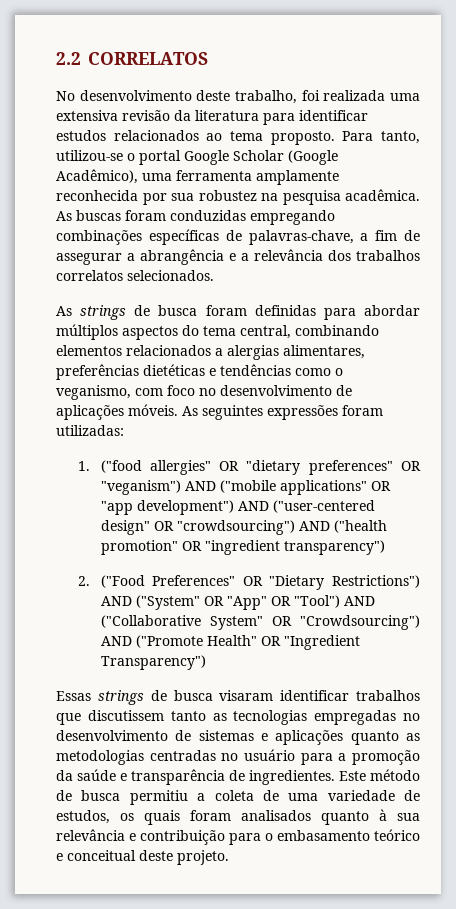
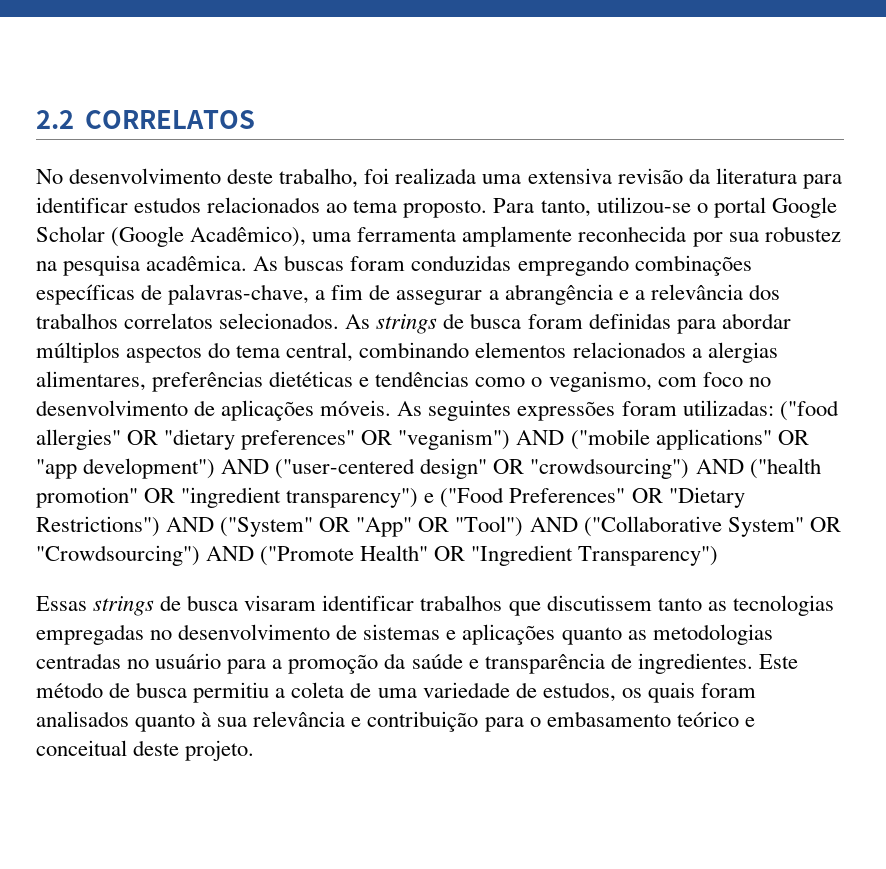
- As buscas foram conduzidas empregando combinações específicas de palavras-chave, a fim de assegurar a abrangência e a relevância dos trabalhos correlatos selecionados.
- As strings de busca foram definidas para abordar múltiplos aspectos do tema central, combinando elementos relacionados a alergias alimentares, preferências dietéticas e tendências como o veganismo, com foco no desenvolvimento de aplicações móveis.
+ As buscas foram conduzidas empregando combinações específicas de palavras-chave, a fim de assegurar a abrangência e a relevância dos trabalhos correlatos selecionados. As strings de busca foram definidas para abordar múltiplos aspectos do tema central, combinando elementos relacionados a alergias alimentares, preferências dietéticas e tendências como o veganismo, com foco no desenvolvimento de aplicações móveis.
- As seguintes expressões foram utilizadas:
- 1. ("food allergies" OR "dietary preferences" OR "veganism") AND ("mobile applications" OR "app development") AND ("user-centered design" OR "crowdsourcing") AND ("health promotion" OR "ingredient transparency")
- 2. ("Food Preferences" OR "Dietary Restrictions") AND ("System" OR "App" OR "Tool") AND ("Collaborative System" OR "Crowdsourcing") AND ("Promote Health" OR "Ingredient Transparency")
+ As seguintes expressões foram utilizadas: ("food allergies" OR "dietary preferences" OR "veganism") AND ("mobile applications" OR "app development") AND ("user-centered design" OR "crowdsourcing") AND ("health promotion" OR "ingredient transparency") e ("Food Preferences" OR "Dietary Restrictions") AND ("System" OR "App" OR "Tool") AND ("Collaborative System" OR "Crowdsourcing") AND ("Promote Health" OR "Ingredient Transparency")

